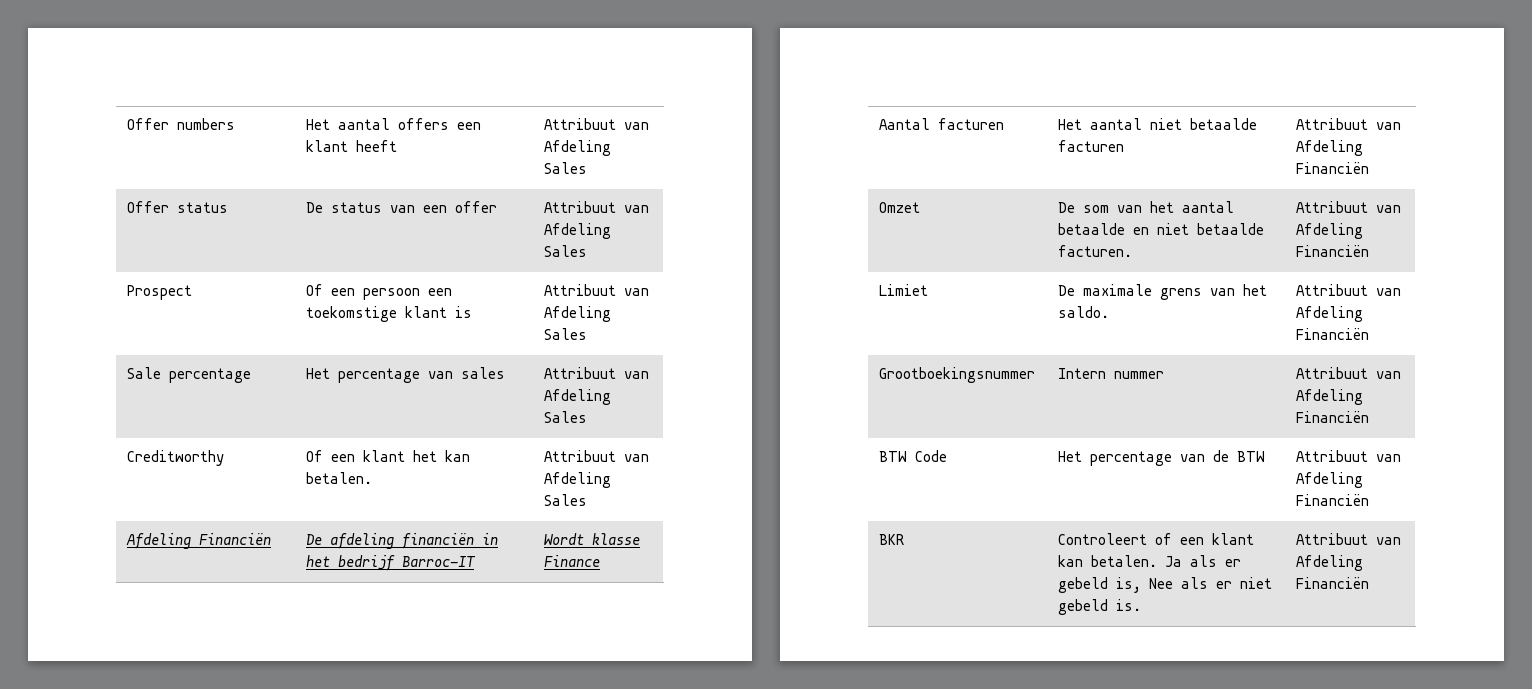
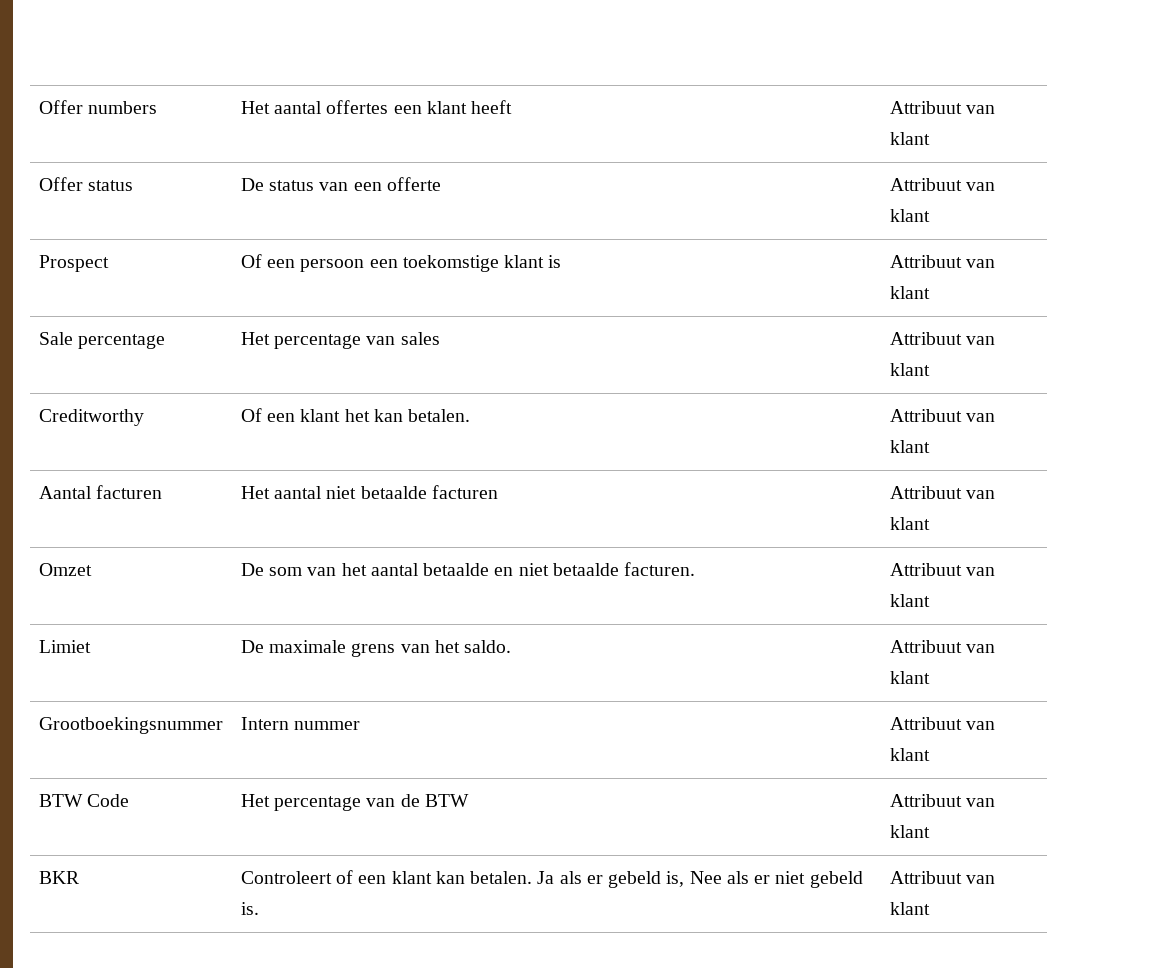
- Offer numbers | Het aantal offers een klant heeft | Attribuut van Afdeling Sales
+ Offer numbers | Het aantal offertes een klant heeft | Attribuut van klant
- Offer status | De status van een offer | Attribuut van Afdeling Sales
+ Offer status | De status van een offerte | Attribuut van klant
- Prospect | Of een persoon een toekomstige klant is | Attribuut van Afdeling Sales
+ Prospect | Of een persoon een toekomstige klant is | Attribuut van klant
- Sale percentage | Het percentage van sales | Attribuut van Afdeling Sales
+ Sale percentage | Het percentage van sales | Attribuut van klant
- Creditworthy | Of een klant het kan betalen. | Attribuut van Afdeling Sales
- Afdeling Financiën | De afdeling financiën in het bedrijf Barroc-IT | Wordt klasse Finance
+ Creditworthy | Of een klant het kan betalen. | Attribuut van klant
- Aantal facturen | Het aantal niet betaalde facturen | Attribuut van Afdeling Financiën
+ Aantal facturen | Het aantal niet betaalde facturen | Attribuut van klant
- Omzet | De som van het aantal betaalde en niet betaalde facturen. | Attribuut van Afdeling Financiën
+ Omzet | De som van het aantal betaalde en niet betaalde facturen. | Attribuut van klant
- Limiet | De maximale grens van het saldo. | Attribuut van Afdeling Financiën
+ Limiet | De maximale grens van het saldo. | Attribuut van klant
- Grootboekingsnummer | Intern nummer | Attribuut van Afdeling Financiën
+ Grootboekingsnummer | Intern nummer | Attribuut van klant
- BTW Code | Het percentage van de BTW | Attribuut van Afdeling Financiën
+ BTW Code | Het percentage van de BTW | Attribuut van klant
- BKR | Controleert of een klant kan betalen. Ja als er gebeld is, Nee als er niet gebeld is. | Attribuut van Afdeling Financiën
+ BKR | Controleert of een klant kan betalen. Ja als er gebeld is, Nee als er niet gebeld is. | Attribuut van klant

